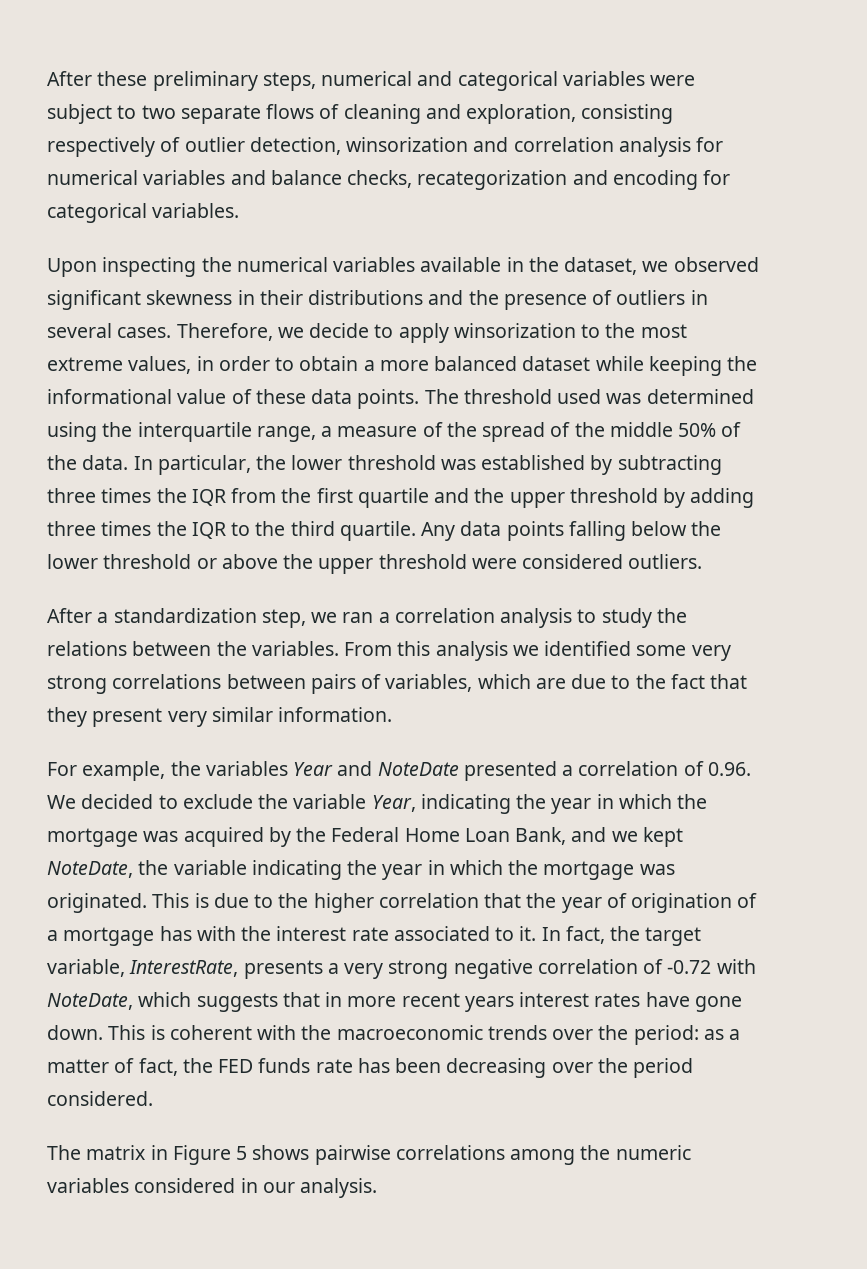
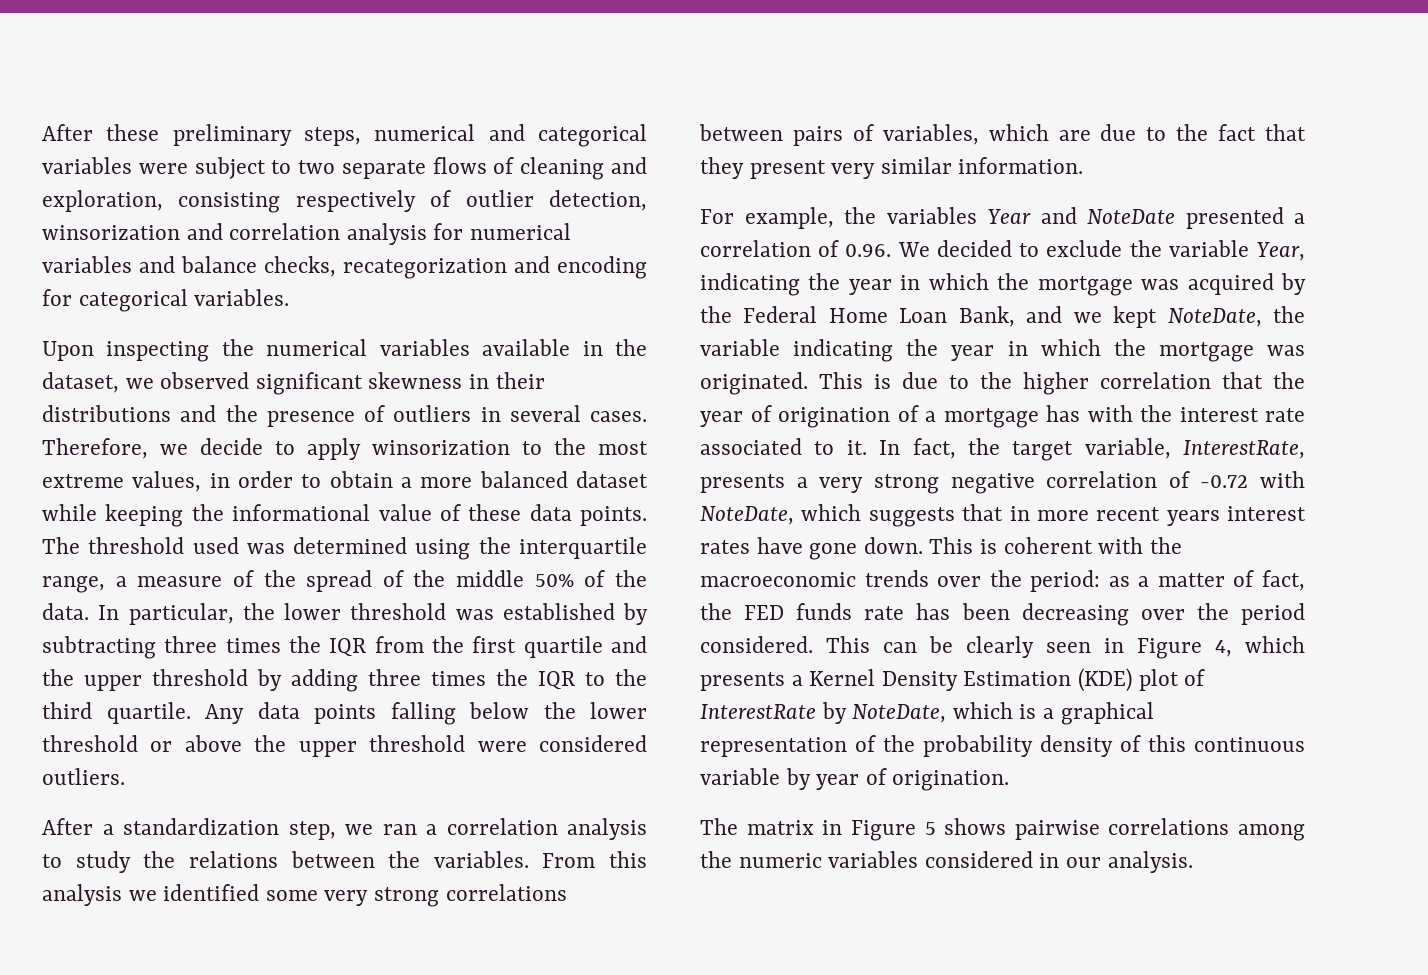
+ This can be clearly seen in Figure 4, which presents a Kernel Density Estimation (KDE) plot of InterestRate by NoteDate, which is a graphical representation of the probability density of this continuous variable by year of origination.

